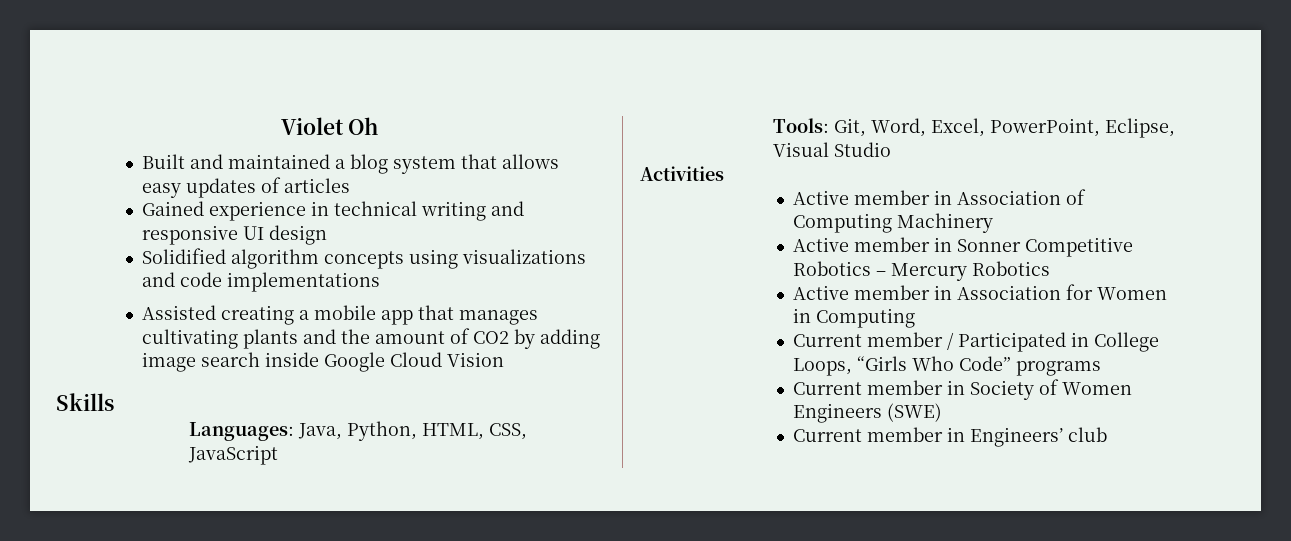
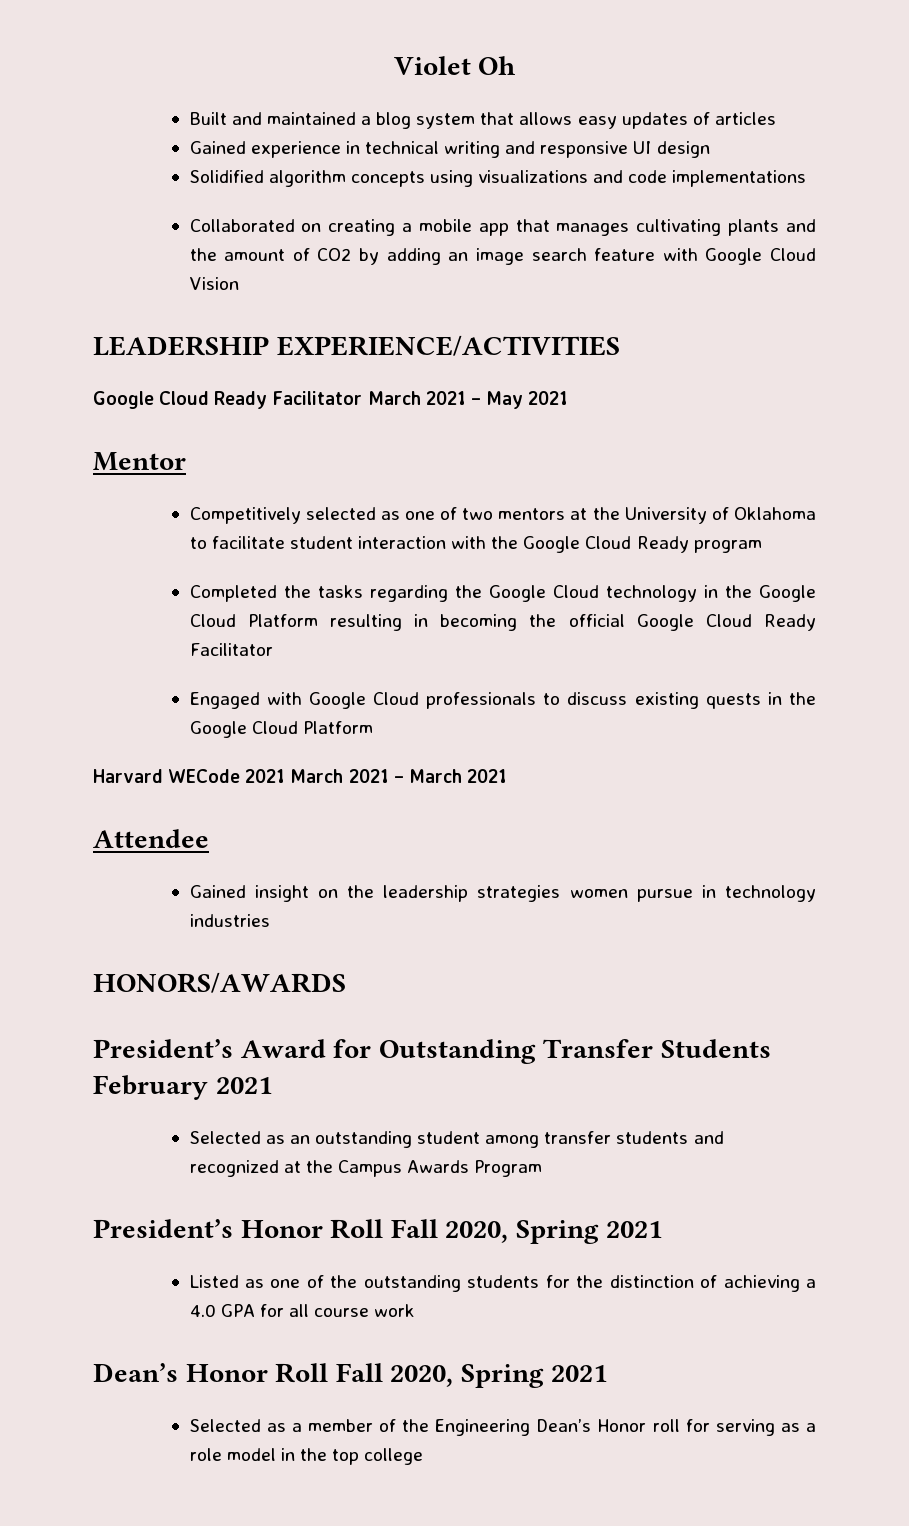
- Assisted creating a mobile app that manages cultivating plants and the amount of CO2 by adding image search inside Google Cloud Vision
+ Collaborated on creating a mobile app that manages cultivating plants and the amount of CO2 by adding an image search feature with Google Cloud Vision
- Skills
- Languages: Java, Python, HTML, CSS, JavaScript
- Tools: Git, Word, Excel, PowerPoint, Eclipse, Visual Studio
- Activities
- Active member in Association of Computing Machinery
- Active member in Sonner Competitive Robotics – Mercury Robotics
- Active member in Association for Women in Computing
- Current member / Participated in College Loops, “Girls Who Code” programs
- Current member in Society of Women Engineers (SWE)
- Current member in Engineers’ club
+ LEADERSHIP EXPERIENCE/ACTIVITIES
+ Google Cloud Ready Facilitator March 2021 – May 2021
+ Mentor
+ Competitively selected as one of two mentors at the University of Oklahoma to facilitate student interaction with the Google Cloud Ready program
+ Completed the tasks regarding the Google Cloud technology in the Google Cloud Platform resulting in becoming the official Google Cloud Ready Facilitator
+ Engaged with Google Cloud professionals to discuss existing quests in the Google Cloud Platform
+ Harvard WECode 2021 March 2021 – March 2021
+ Attendee
+ Gained insight on the leadership strategies women pursue in technology industries
+ HONORS/AWARDS
+ President’s Award for Outstanding Transfer Students February 2021
+ Selected as an outstanding student among transfer students and recognized at the Campus Awards Program
+ President’s Honor Roll Fall 2020, Spring 2021
+ Listed as one of the outstanding students for the distinction of achieving a 4.0 GPA for all course work
+ Dean’s Honor Roll Fall 2020, Spring 2021
+ Selected as a member of the Engineering Dean’s Honor roll for serving as a role model in the top college

